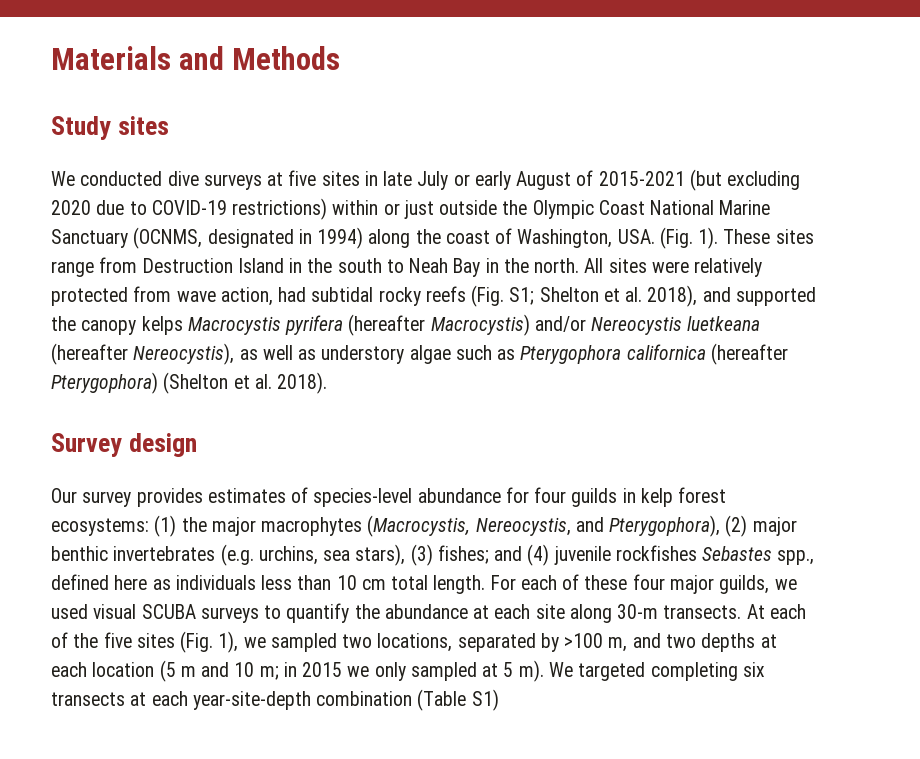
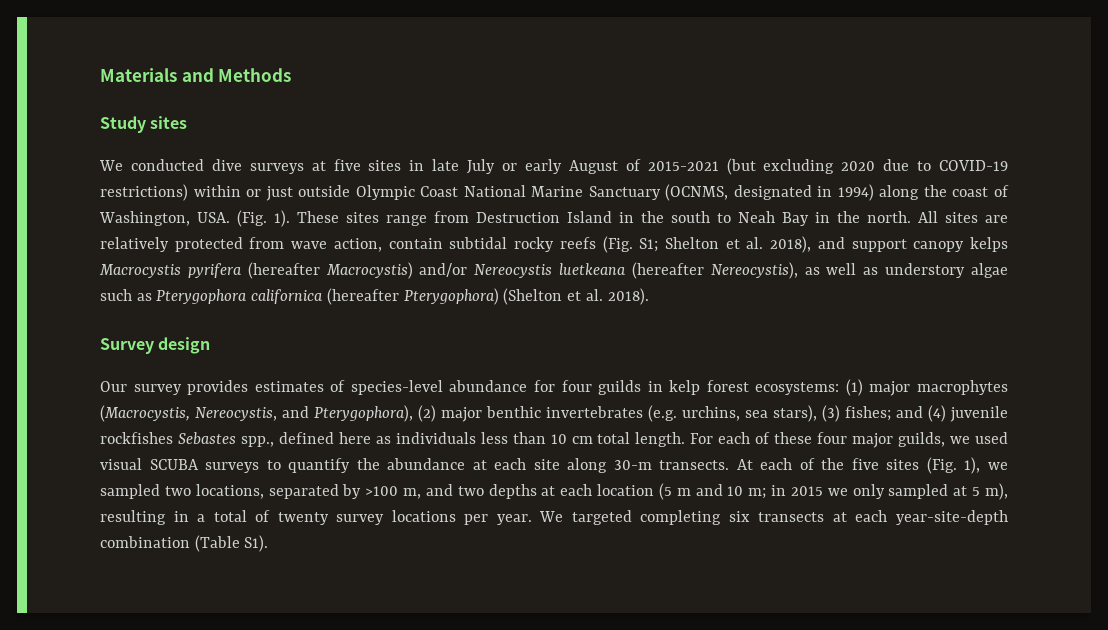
- We conducted dive surveys at five sites in late July or early August of 2015-2021 (but excluding 2020 due to COVID-19 restrictions) within or just outside the Olympic Coast National Marine Sanctuary (OCNMS, designated in 1994) along the coast of Washington, USA. (Fig. 1).
+ We conducted dive surveys at five sites in late July or early August of 2015-2021 (but excluding 2020 due to COVID-19 restrictions) within or just outside Olympic Coast National Marine Sanctuary (OCNMS, designated in 1994) along the coast of Washington, USA. (Fig. 1).
- All sites were relatively protected from wave action, had subtidal rocky reefs (Fig. S1; Shelton et al. 2018), and supported the canopy kelps Macrocystis pyrifera (hereafter Macrocystis) and/or Nereocystis luetkeana (hereafter Nereocystis), as well as understory algae such as Pterygophora californica (hereafter Pterygophora) (Shelton et al. 2018).
+ All sites are relatively protected from wave action, contain subtidal rocky reefs (Fig. S1; Shelton et al. 2018), and support canopy kelps Macrocystis pyrifera (hereafter Macrocystis) and/or Nereocystis luetkeana (hereafter Nereocystis), as well as understory algae such as Pterygophora californica (hereafter Pterygophora) (Shelton et al. 2018).
- Our survey provides estimates of species-level abundance for four guilds in kelp forest ecosystems: (1) the major macrophytes (Macrocystis, Nereocystis, and Pterygophora), (2) major benthic invertebrates (e.g. urchins, sea stars), (3) fishes; and (4) juvenile rockfishes Sebastes spp., defined here as individuals less than 10 cm total length.
+ Our survey provides estimates of species-level abundance for four guilds in kelp forest ecosystems: (1) major macrophytes (Macrocystis, Nereocystis, and Pterygophora), (2) major benthic invertebrates (e.g. urchins, sea stars), (3) fishes; and (4) juvenile rockfishes Sebastes spp., defined here as individuals less than 10 cm total length.
- At each of the five sites (Fig. 1), we sampled two locations, separated by >100 m, and two depths at each location (5 m and 10 m; in 2015 we only sampled at 5 m).
+ At each of the five sites (Fig. 1), we sampled two locations, separated by >100 m, and two depths at each location (5 m and 10 m; in 2015 we only sampled at 5 m), resulting in a total of twenty survey locations per year.
- We targeted completing six transects at each year-site-depth combination (Table S1)
+ We targeted completing six transects at each year-site-depth combination (Table S1).

